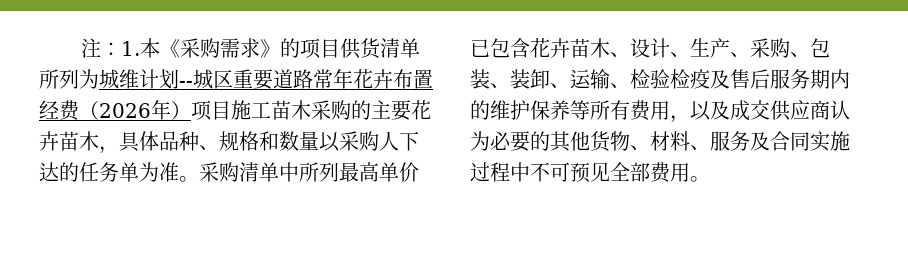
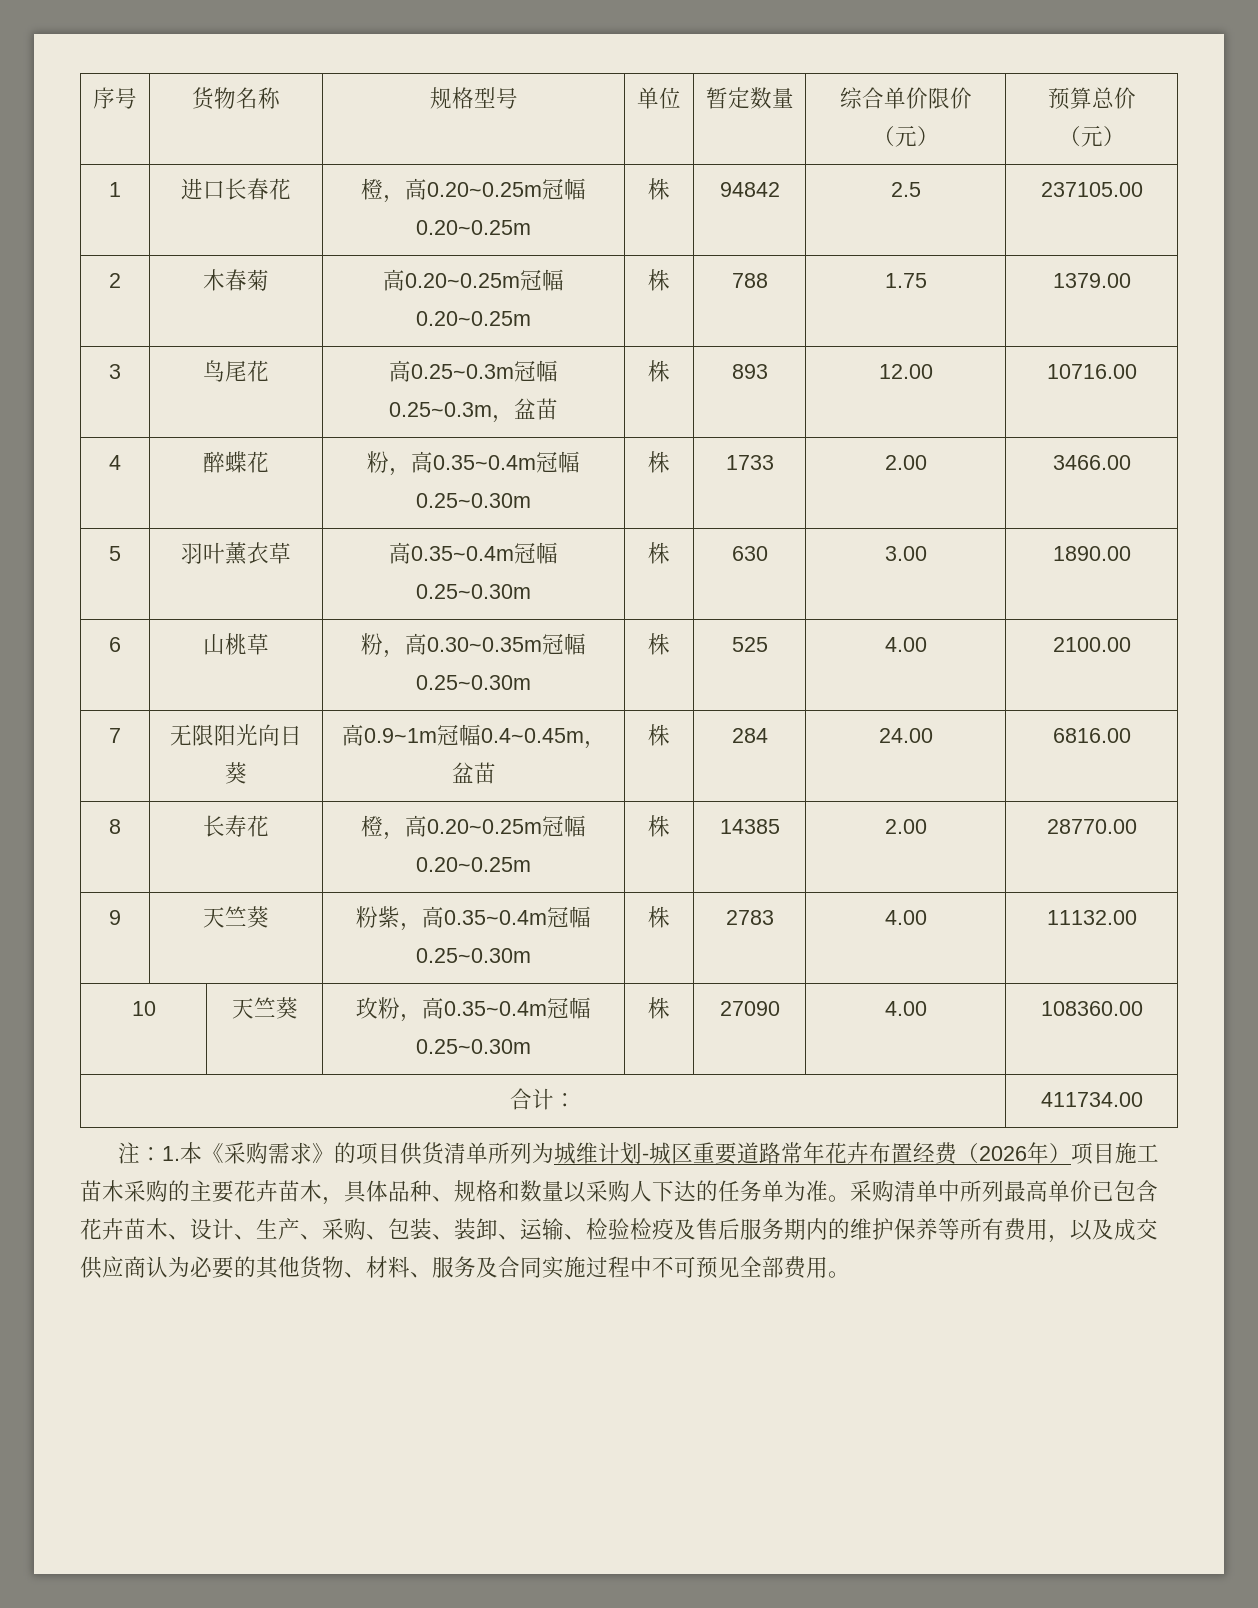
+ 序号 | 货物名称 | 规格型号 | 单位 | 暂定数量 | 综合单价限价（元） | 预算总价（元）
+ 1 | 进口长春花 | 橙，高0.20~0.25m冠幅0.20~0.25m | 株 | 94842 | 2.5 | 237105.00
+ 2 | 木春菊 | 高0.20~0.25m冠幅0.20~0.25m | 株 | 788 | 1.75 | 1379.00
+ 3 | 鸟尾花 | 高0.25~0.3m冠幅0.25~0.3m，盆苗 | 株 | 893 | 12.00 | 10716.00
+ 4 | 醉蝶花 | 粉，高0.35~0.4m冠幅0.25~0.30m | 株 | 1733 | 2.00 | 3466.00
+ 5 | 羽叶薰衣草 | 高0.35~0.4m冠幅0.25~0.30m | 株 | 630 | 3.00 | 1890.00
+ 6 | 山桃草 | 粉，高0.30~0.35m冠幅0.25~0.30m | 株 | 525 | 4.00 | 2100.00
+ 7 | 无限阳光向日葵 | 高0.9~1m冠幅0.4~0.45m，盆苗 | 株 | 284 | 24.00 | 6816.00
+ 8 | 长寿花 | 橙，高0.20~0.25m冠幅0.20~0.25m | 株 | 14385 | 2.00 | 28770.00
+ 9 | 天竺葵 | 粉紫，高0.35~0.4m冠幅0.25~0.30m | 株 | 2783 | 4.00 | 11132.00
+ 10 | 天竺葵 | 玫粉，高0.35~0.4m冠幅0.25~0.30m | 株 | 27090 | 4.00 | 108360.00
+ 合计： | 411734.00
- 注：1.本《采购需求》的项目供货清单所列为城维计划--城区重要道路常年花卉布置经费（2026年）项目施工苗木采购的主要花卉苗木，具体品种、规格和数量以采购人下达的任务单为准。
+ 注：1.本《采购需求》的项目供货清单所列为城维计划-城区重要道路常年花卉布置经费（2026年）项目施工苗木采购的主要花卉苗木，具体品种、规格和数量以采购人下达的任务单为准。

